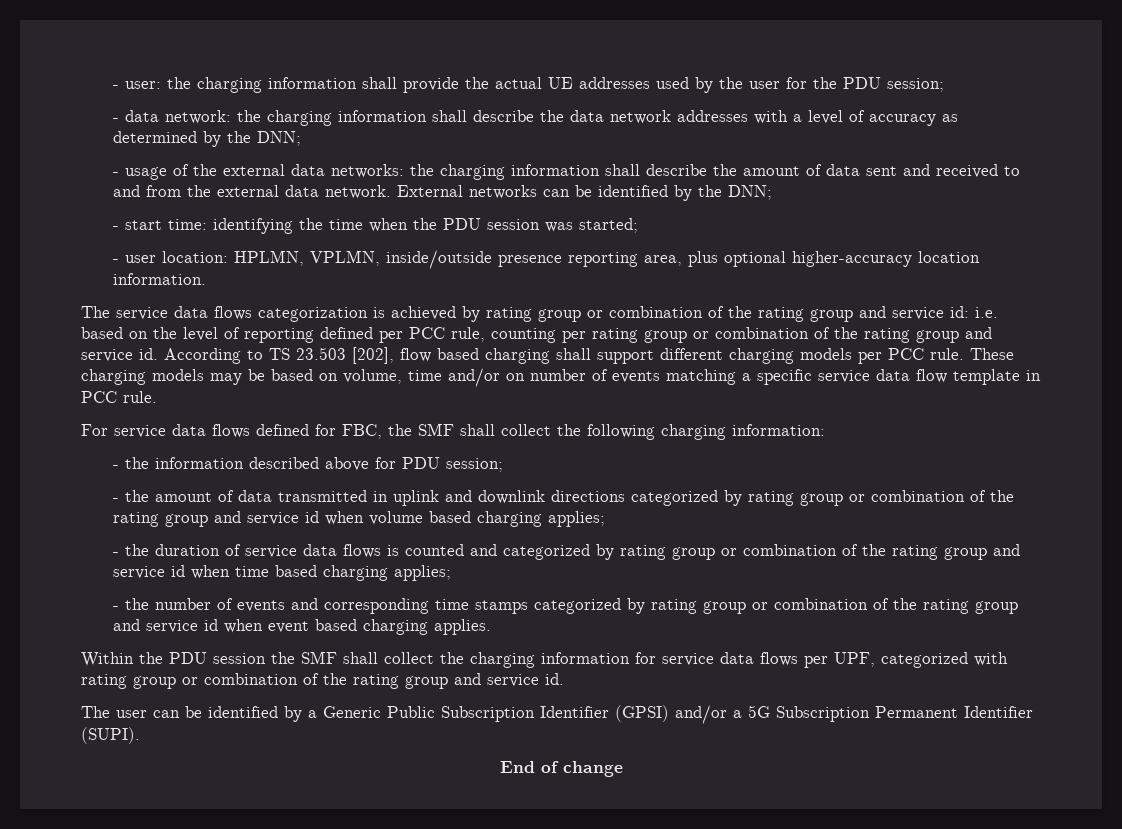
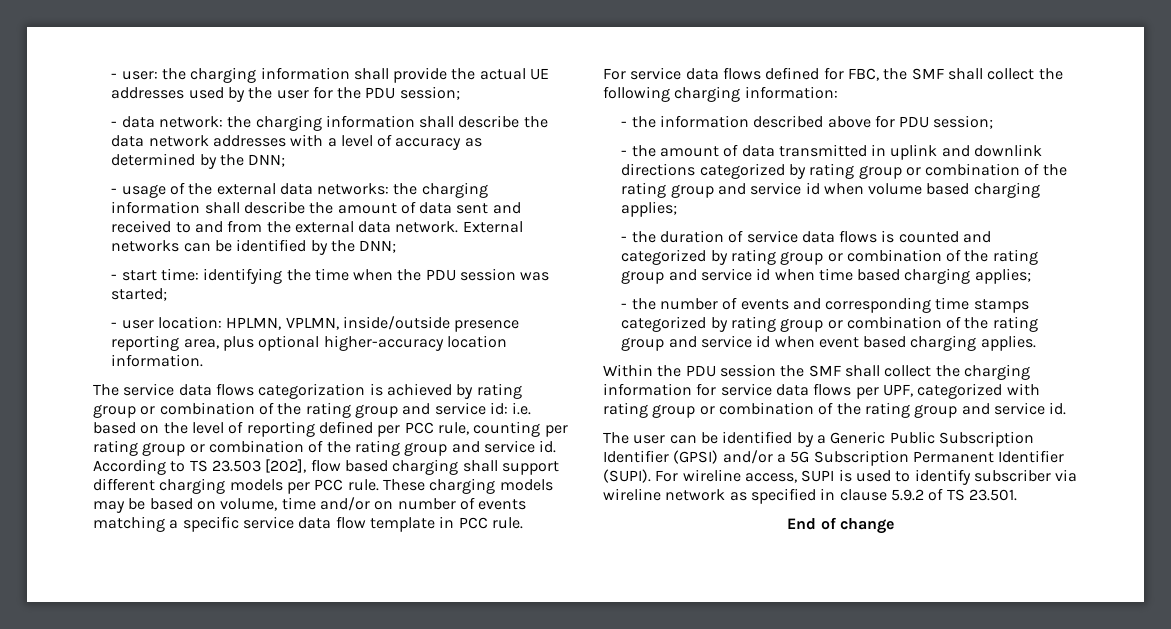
+ For wireline access, SUPI is used to identify subscriber via wireline network as specified in clause 5.9.2 of TS 23.501.

